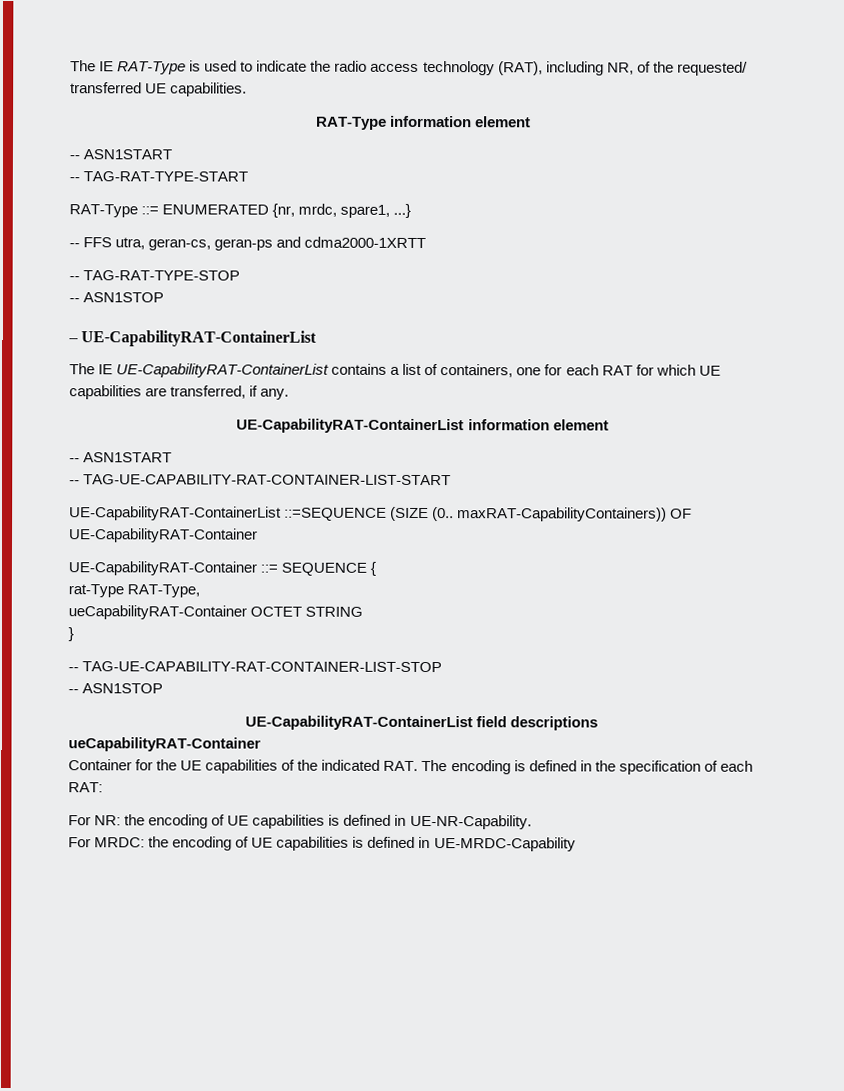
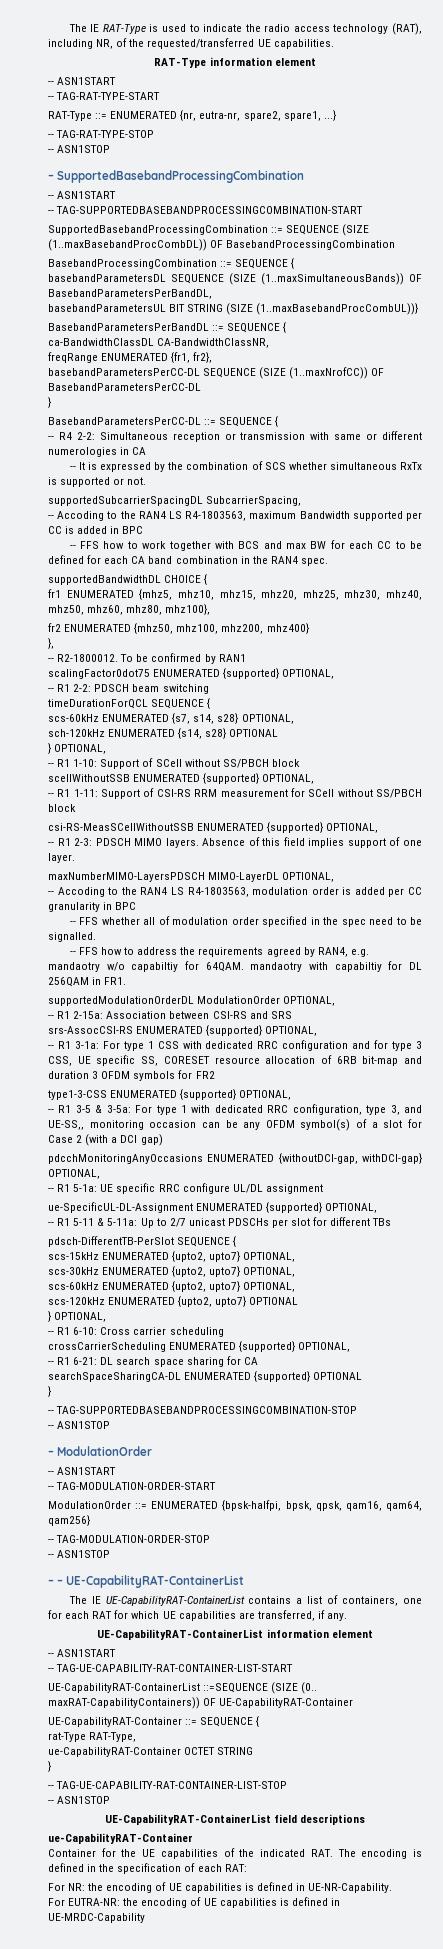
- The IE RAT-Type is used to indicate the radio access technology (RAT), including NR, of the requested/ transferred UE capabilities.
+ The IE RAT-Type is used to indicate the radio access technology (RAT), including NR, of the requested/transferred UE capabilities.
- RAT-Type ::= ENUMERATED {nr, mrdc, spare1, ...}
+ RAT-Type ::= ENUMERATED {nr, eutra-nr, spare2, spare1, ...}
- -- FFS utra, geran-cs, geran-ps and cdma2000-1XRTT
- – UE-CapabilityRAT-ContainerList
+ – SupportedBasebandProcessingCombination
+ -- ASN1START
+ -- TAG-SUPPORTEDBASEBANDPROCESSINGCOMBINATION-START
+ SupportedBasebandProcessingCombination ::= SEQUENCE (SIZE (1..maxBasebandProcCombDL)) OF BasebandProcessingCombination
+ BasebandProcessingCombination ::= SEQUENCE {
+ basebandParametersDL SEQUENCE (SIZE (1..maxSimultaneousBands)) OF BasebandParametersPerBandDL,
+ basebandParametersUL BIT STRING (SIZE (1..maxBasebandProcCombUL))}
+ BasebandParametersPerBandDL ::= SEQUENCE {
+ ca-BandwidthClassDL CA-BandwidthClassNR,
+ freqRange ENUMERATED {fr1, fr2},
+ basebandParametersPerCC-DL SEQUENCE (SIZE (1..maxNrofCC)) OF BasebandParametersPerCC-DL
+ }
+ BasebandParametersPerCC-DL ::= SEQUENCE {
+ -- R4 2-2: Simultaneous reception or transmission with same or different numerologies in CA
+ -- It is expressed by the combination of SCS whether simultaneous RxTx is supported or not.
+ supportedSubcarrierSpacingDL SubcarrierSpacing,
+ -- Accoding to the RAN4 LS R4-1803563, maximum Bandwidth supported per CC is added in BPC
+ -- FFS how to work together with BCS and max BW for each CC to be defined for each CA band combination in the RAN4 spec.
+ supportedBandwidthDL CHOICE {
+ fr1 ENUMERATED {mhz5, mhz10, mhz15, mhz20, mhz25, mhz30, mhz40, mhz50, mhz60, mhz80, mhz100},
+ fr2 ENUMERATED {mhz50, mhz100, mhz200, mhz400}
+ },
+ -- R2-1800012. To be confirmed by RAN1
+ scalingFactor0dot75 ENUMERATED {supported} OPTIONAL,
+ -- R1 2-2: PDSCH beam switching
+ timeDurationForQCL SEQUENCE {
+ scs-60kHz ENUMERATED {s7, s14, s28} OPTIONAL,
+ sch-120kHz ENUMERATED {s14, s28} OPTIONAL
+ } OPTIONAL,
+ -- R1 1-10: Support of SCell without SS/PBCH block
+ scellWithoutSSB ENUMERATED {supported} OPTIONAL,
+ -- R1 1-11: Support of CSI-RS RRM measurement for SCell without SS/PBCH block
+ csi-RS-MeasSCellWithoutSSB ENUMERATED {supported} OPTIONAL,
+ -- R1 2-3: PDSCH MIMO layers. Absence of this field implies support of one layer.
+ maxNumberMIMO-LayersPDSCH MIMO-LayerDL OPTIONAL,
+ -- Accoding to the RAN4 LS R4-1803563, modulation order is added per CC granularity in BPC
+ -- FFS whether all of modulation order specified in the spec need to be signalled.
+ -- FFS how to address the requirements agreed by RAN4, e.g. mandaotry w/o capabiltiy for 64QAM. mandaotry with capabiltiy for DL 256QAM in FR1.
+ supportedModulationOrderDL ModulationOrder OPTIONAL,
+ -- R1 2-15a: Association between CSI-RS and SRS
+ srs-AssocCSI-RS ENUMERATED {supported} OPTIONAL,
+ -- R1 3-1a: For type 1 CSS with dedicated RRC configuration and for type 3 CSS, UE specific SS, CORESET resource allocation of 6RB bit-map and duration 3 OFDM symbols for FR2
+ type1-3-CSS ENUMERATED {supported} OPTIONAL,
+ -- R1 3-5 & 3-5a: For type 1 with dedicated RRC configuration, type 3, and UE-SS,, monitoring occasion can be any OFDM symbol(s) of a slot for Case 2 (with a DCI gap)
+ pdcchMonitoringAnyOccasions ENUMERATED {withoutDCI-gap, withDCI-gap} OPTIONAL,
+ -- R1 5-1a: UE specific RRC configure UL/DL assignment
+ ue-SpecificUL-DL-Assignment ENUMERATED {supported} OPTIONAL,
+ -- R1 5-11 & 5-11a: Up to 2/7 unicast PDSCHs per slot for different TBs
+ pdsch-DifferentTB-PerSlot SEQUENCE {
+ scs-15kHz ENUMERATED {upto2, upto7} OPTIONAL,
+ scs-30kHz ENUMERATED {upto2, upto7} OPTIONAL,
+ scs-60kHz ENUMERATED {upto2, upto7} OPTIONAL,
+ scs-120kHz ENUMERATED {upto2, upto7} OPTIONAL
+ } OPTIONAL,
+ -- R1 6-10: Cross carrier scheduling
+ crossCarrierScheduling ENUMERATED {supported} OPTIONAL,
+ -- R1 6-21: DL search space sharing for CA
+ searchSpaceSharingCA-DL ENUMERATED {supported} OPTIONAL
+ }
+ -- TAG-SUPPORTEDBASEBANDPROCESSINGCOMBINATION-STOP
+ -- ASN1STOP
+ – ModulationOrder
+ -- ASN1START
+ -- TAG-MODULATION-ORDER-START
+ ModulationOrder ::= ENUMERATED {bpsk-halfpi, bpsk, qpsk, qam16, qam64, qam256}
+ -- TAG-MODULATION-ORDER-STOP
+ -- ASN1STOP
+ – – UE-CapabilityRAT-ContainerList
- ueCapabilityRAT-Container OCTET STRING
+ ue-CapabilityRAT-Container OCTET STRING
  UE-CapabilityRAT-ContainerList field descriptions
- ueCapabilityRAT-Container
+ ue-CapabilityRAT-Container
- For MRDC: the encoding of UE capabilities is defined in UE-MRDC-Capability
+ For EUTRA-NR: the encoding of UE capabilities is defined in UE-MRDC-Capability

